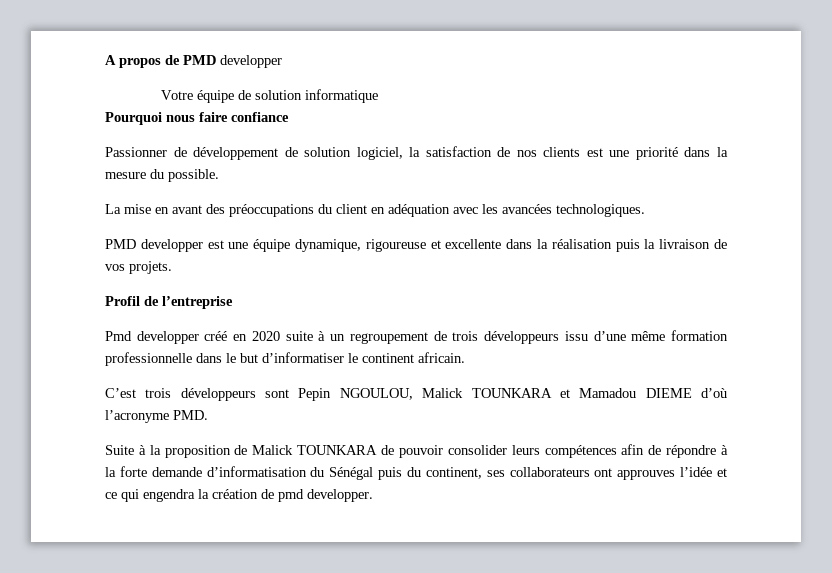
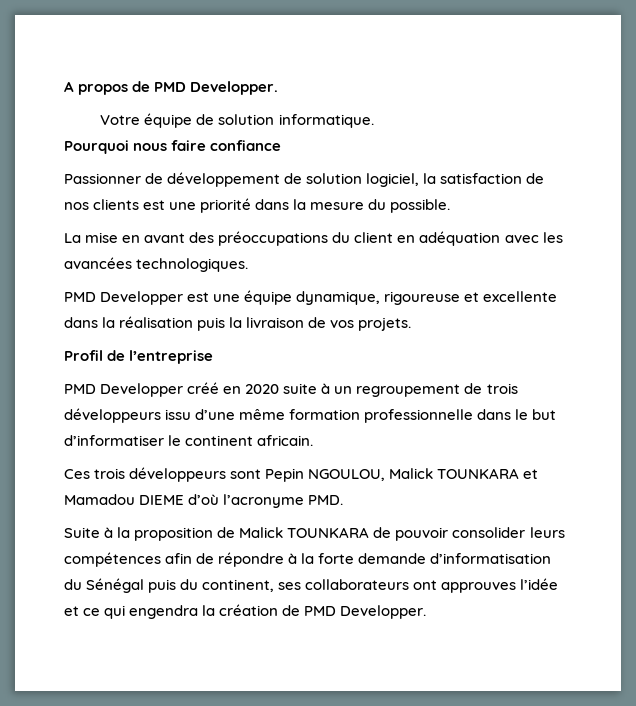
- A propos de PMD developper
+ A propos de PMD Developper.
- Votre équipe de solution informatique
+ Votre équipe de solution informatique.
- PMD developper est une équipe dynamique, rigoureuse et excellente dans la réalisation puis la livraison de vos projets.
+ PMD Developper est une équipe dynamique, rigoureuse et excellente dans la réalisation puis la livraison de vos projets.
- Pmd developper créé en 2020 suite à un regroupement de trois développeurs issu d’une même formation professionnelle dans le but d’informatiser le continent africain.
+ PMD Developper créé en 2020 suite à un regroupement de trois développeurs issu d’une même formation professionnelle dans le but d’informatiser le continent africain.
- C’est trois développeurs sont Pepin NGOULOU, Malick TOUNKARA et Mamadou DIEME d’où l’acronyme PMD.
+ Ces trois développeurs sont Pepin NGOULOU, Malick TOUNKARA et Mamadou DIEME d’où l’acronyme PMD.
- Suite à la proposition de Malick TOUNKARA de pouvoir consolider leurs compétences afin de répondre à la forte demande d’informatisation du Sénégal puis du continent, ses collaborateurs ont approuves l’idée et ce qui engendra la création de pmd developper.
+ Suite à la proposition de Malick TOUNKARA de pouvoir consolider leurs compétences afin de répondre à la forte demande d’informatisation du Sénégal puis du continent, ses collaborateurs ont approuves l’idée et ce qui engendra la création de PMD Developper.

